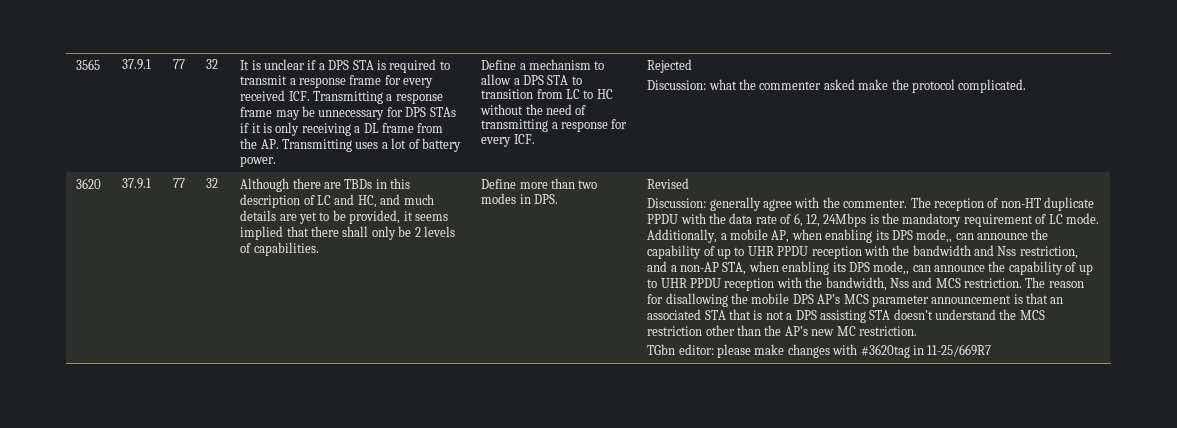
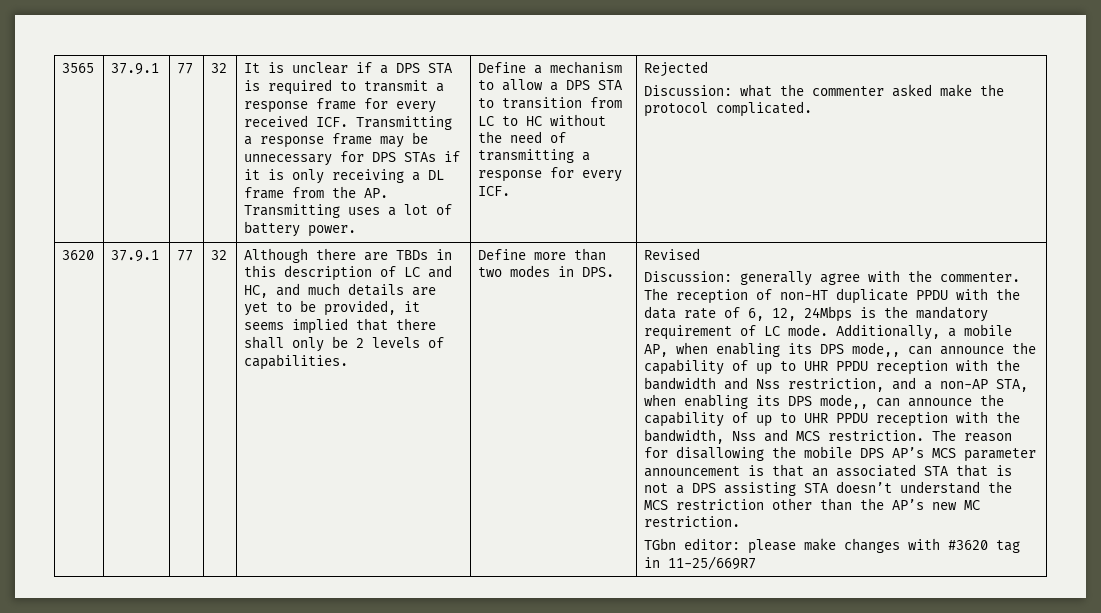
- TGbn editor: please make changes with #3620tag in 11-25/669R7
+ TGbn editor: please make changes with #3620 tag in 11-25/669R7

